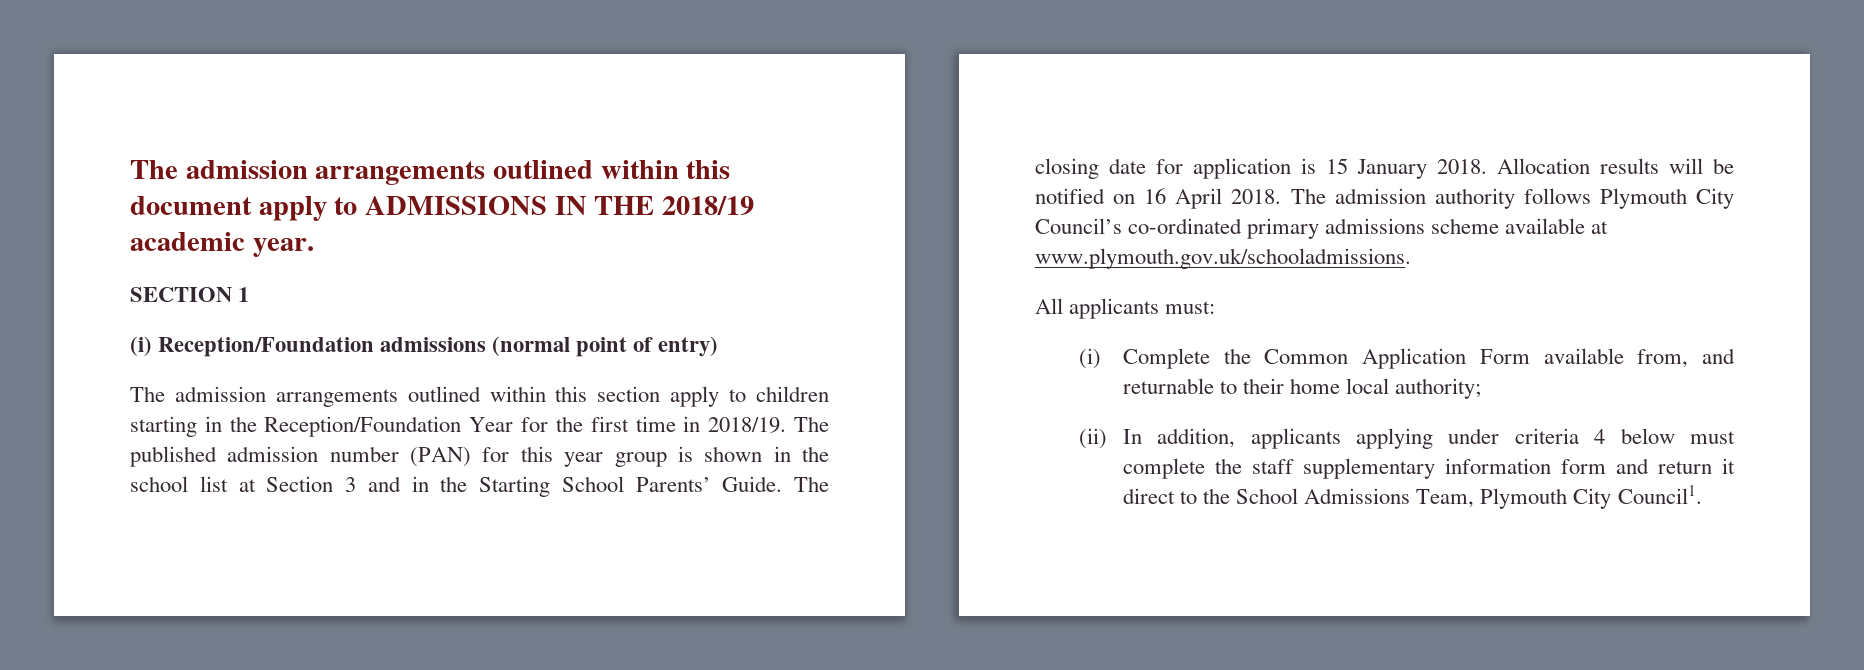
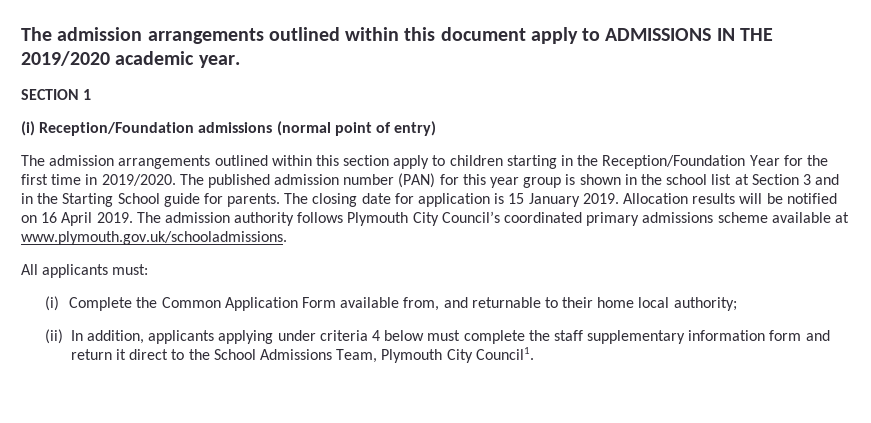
- The admission arrangements outlined within this document apply to ADMISSIONS IN THE 2018/19 academic year.
+ The admission arrangements outlined within this document apply to ADMISSIONS IN THE 2019/2020 academic year.
- The admission arrangements outlined within this section apply to children starting in the Reception/Foundation Year for the first time in 2018/19.
+ The admission arrangements outlined within this section apply to children starting in the Reception/Foundation Year for the first time in 2019/2020.
- The published admission number (PAN) for this year group is shown in the school list at Section 3 and in the Starting School Parents’ Guide.
+ The published admission number (PAN) for this year group is shown in the school list at Section 3 and in the Starting School guide for parents.
- The closing date for application is 15 January 2018.
+ The closing date for application is 15 January 2019.
- Allocation results will be notified on 16 April 2018.
+ Allocation results will be notified on 16 April 2019.
- The admission authority follows Plymouth City Council’s co-ordinated primary admissions scheme available at www.plymouth.gov.uk/schooladmissions.
+ The admission authority follows Plymouth City Council’s coordinated primary admissions scheme available at www.plymouth.gov.uk/schooladmissions.

